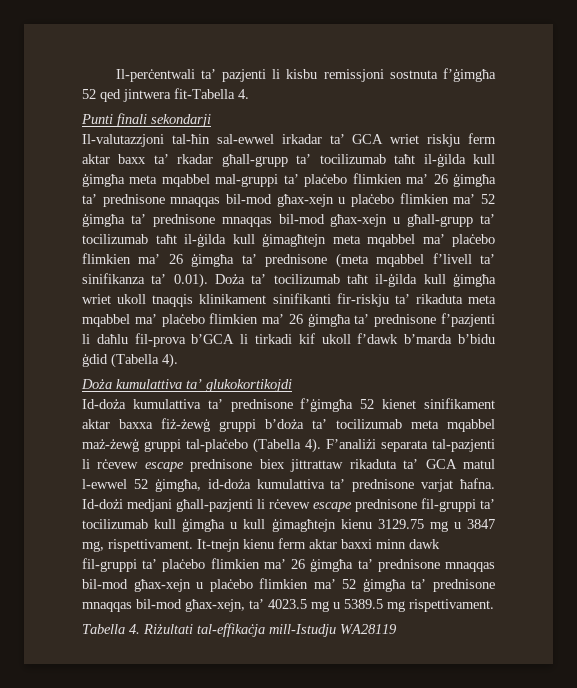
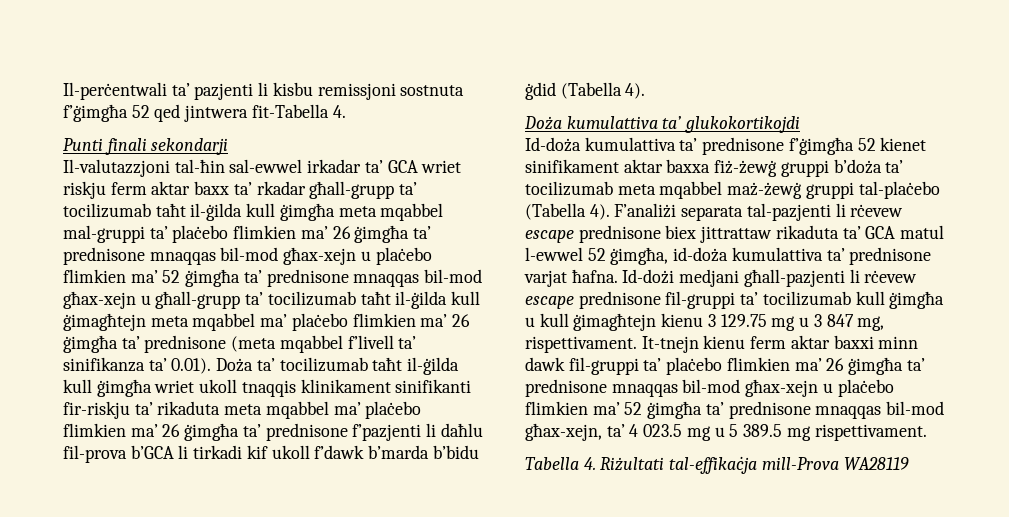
- Id-dożi medjani għall-pazjenti li rċevew escape prednisone fil-gruppi ta’ tocilizumab kull ġimgħa u kull ġimagħtejn kienu 3129.75 mg u 3847 mg, rispettivament.
+ Id-dożi medjani għall-pazjenti li rċevew escape prednisone fil-gruppi ta’ tocilizumab kull ġimgħa u kull ġimagħtejn kienu 3 129.75 mg u 3 847 mg, rispettivament.
- It-tnejn kienu ferm aktar baxxi minn dawk fil-gruppi ta’ plaċebo flimkien ma’ 26 ġimgħa ta’ prednisone mnaqqas bil-mod għax-xejn u plaċebo flimkien ma’ 52 ġimgħa ta’ prednisone mnaqqas bil-mod għax-xejn, ta’ 4023.5 mg u 5389.5 mg rispettivament.
+ It-tnejn kienu ferm aktar baxxi minn dawk fil-gruppi ta’ plaċebo flimkien ma’ 26 ġimgħa ta’ prednisone mnaqqas bil-mod għax-xejn u plaċebo flimkien ma’ 52 ġimgħa ta’ prednisone mnaqqas bil-mod għax-xejn, ta’ 4 023.5 mg u 5 389.5 mg rispettivament.
- Tabella 4. Riżultati tal-effikaċja mill-Istudju WA28119
+ Tabella 4. Riżultati tal-effikaċja mill-Prova WA28119

